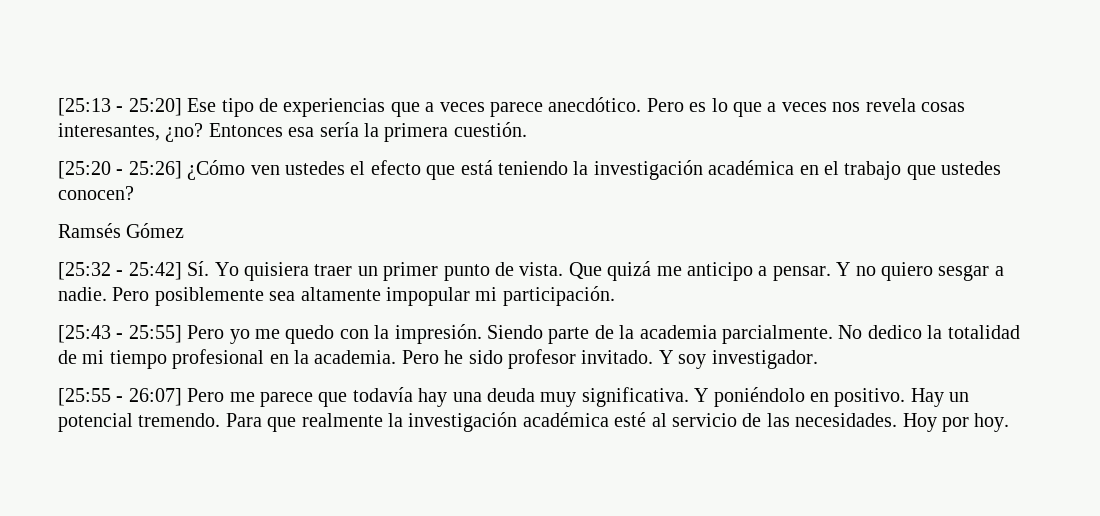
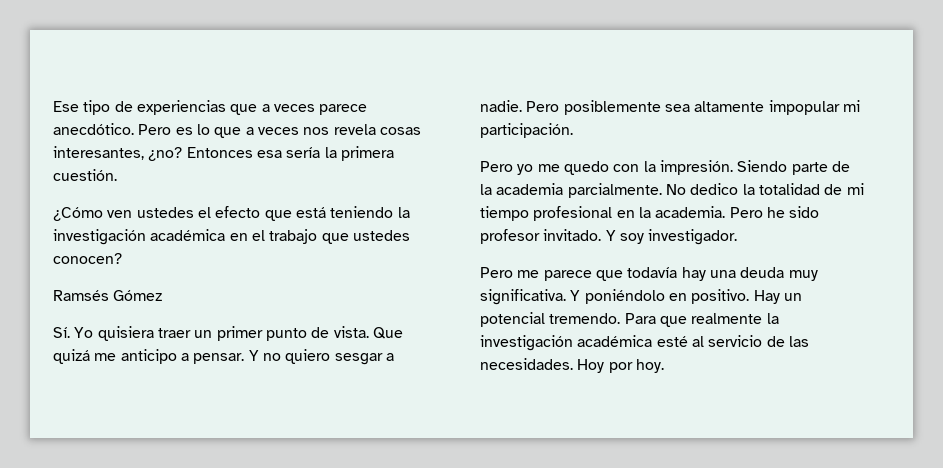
- [25:13 - 25:20] Ese tipo de experiencias que a veces parece anecdótico.
+ Ese tipo de experiencias que a veces parece anecdótico.
- [25:20 - 25:26] ¿Cómo ven ustedes el efecto que está teniendo la investigación académica en el trabajo que ustedes conocen?
+ ¿Cómo ven ustedes el efecto que está teniendo la investigación académica en el trabajo que ustedes conocen?
- [25:32 - 25:42] Sí. Yo quisiera traer un primer punto de vista.
+ Sí. Yo quisiera traer un primer punto de vista.
- [25:43 - 25:55] Pero yo me quedo con la impresión.
+ Pero yo me quedo con la impresión.
- [25:55 - 26:07] Pero me parece que todavía hay una deuda muy significativa.
+ Pero me parece que todavía hay una deuda muy significativa.

